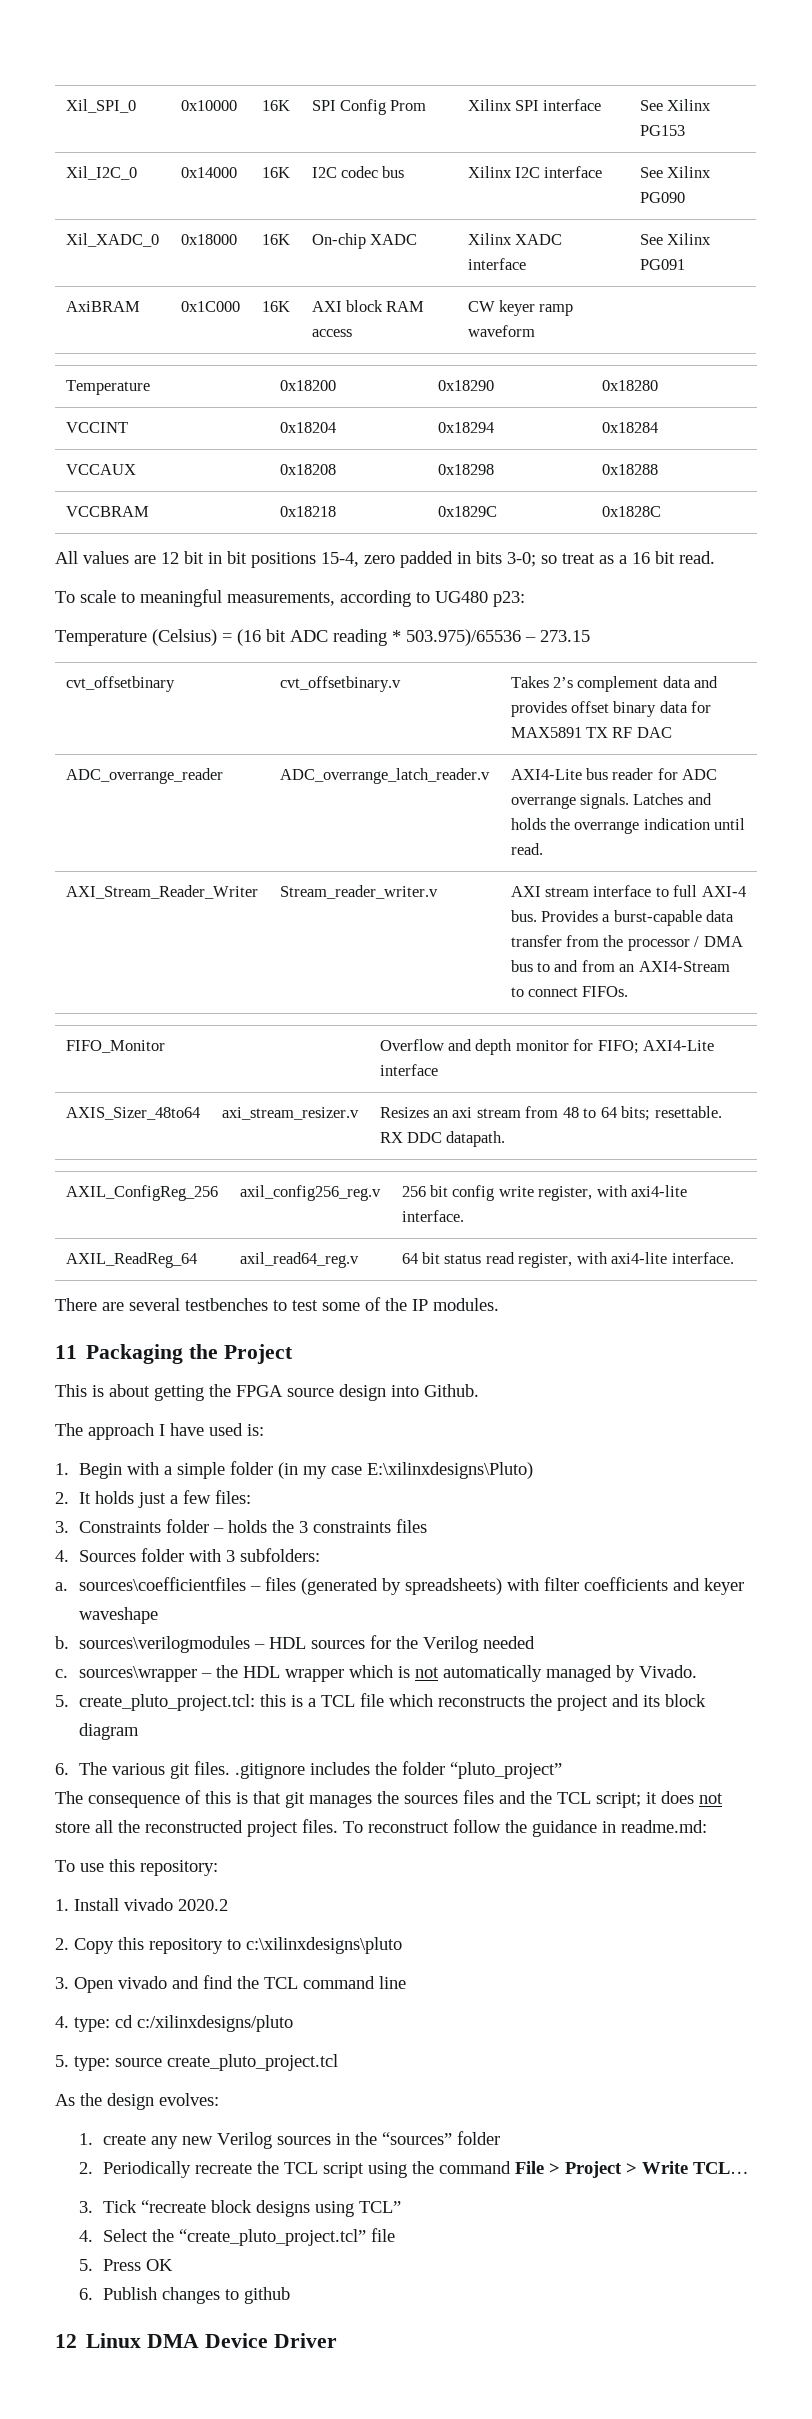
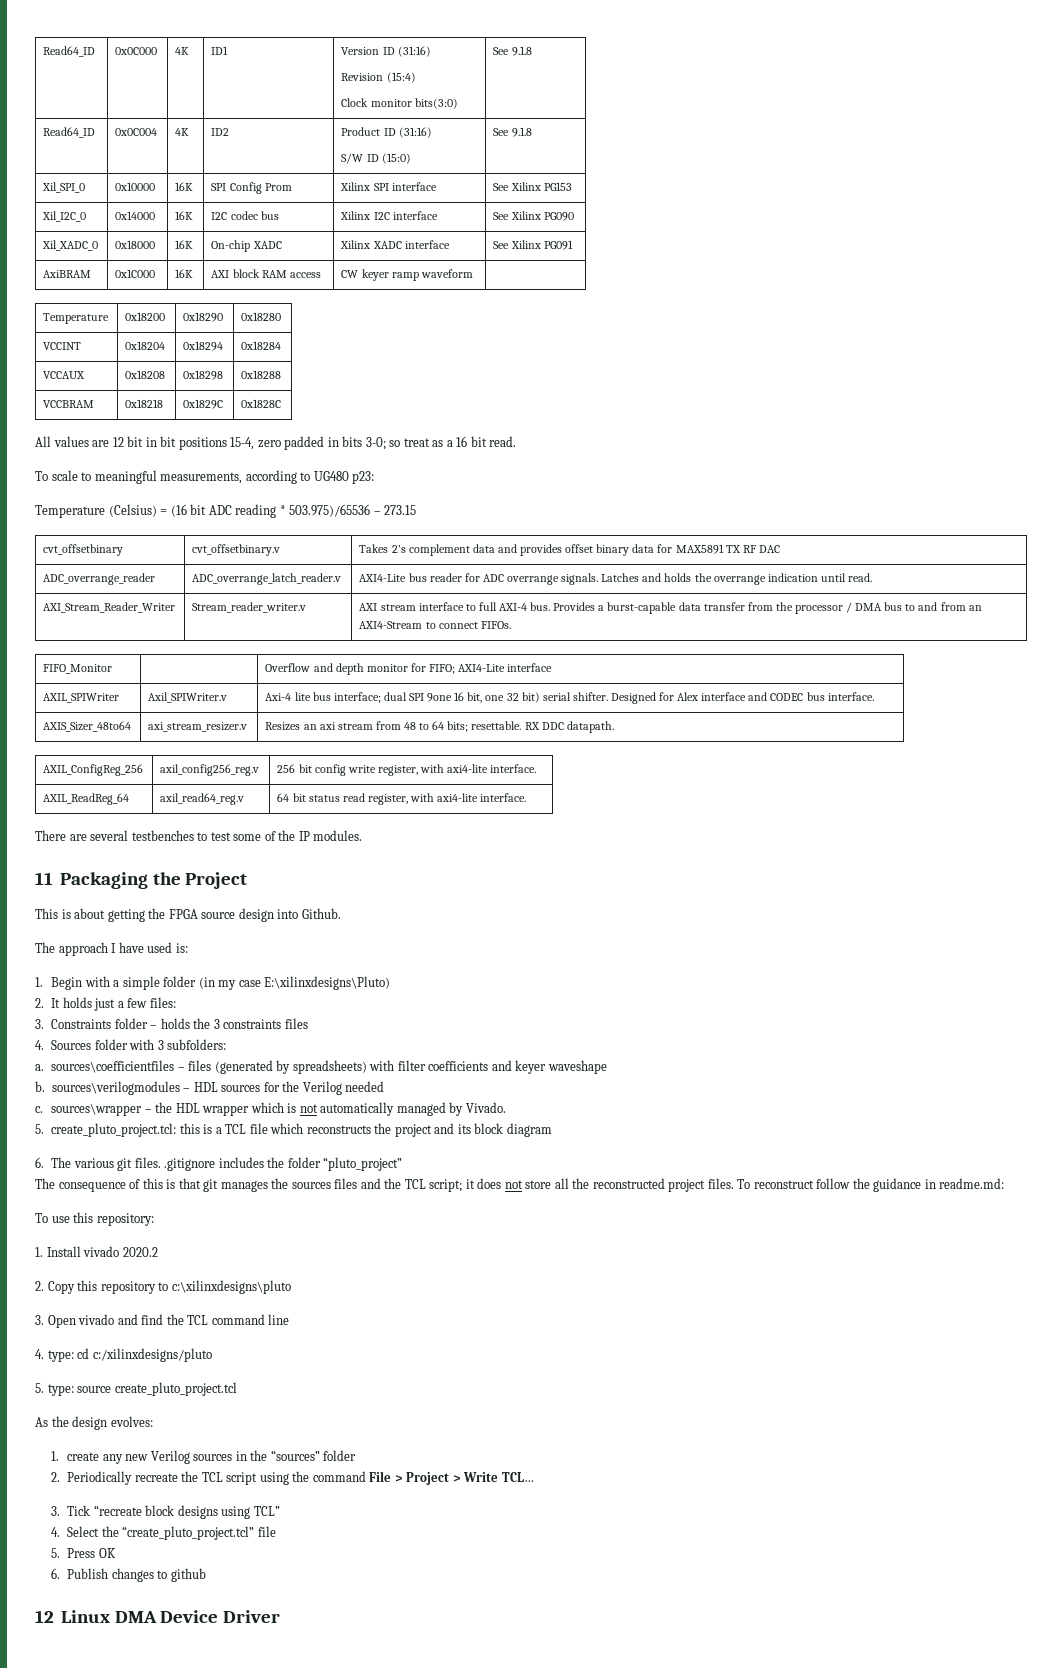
+ Read64_ID | 0x0C000 | 4K | ID1 | Version ID (31:16)
+ Revision (15:4)
+ Clock monitor bits(3:0) | See 9.1.8
+ Read64_ID | 0x0C004 | 4K | ID2 | Product ID (31:16)
+ S/W ID (15:0) | See 9.1.8
+ AXIL_SPIWriter | Axil_SPIWriter.v | Axi-4 lite bus interface; dual SPI 9one 16 bit, one 32 bit) serial shifter. Designed for Alex interface and CODEC bus interface.

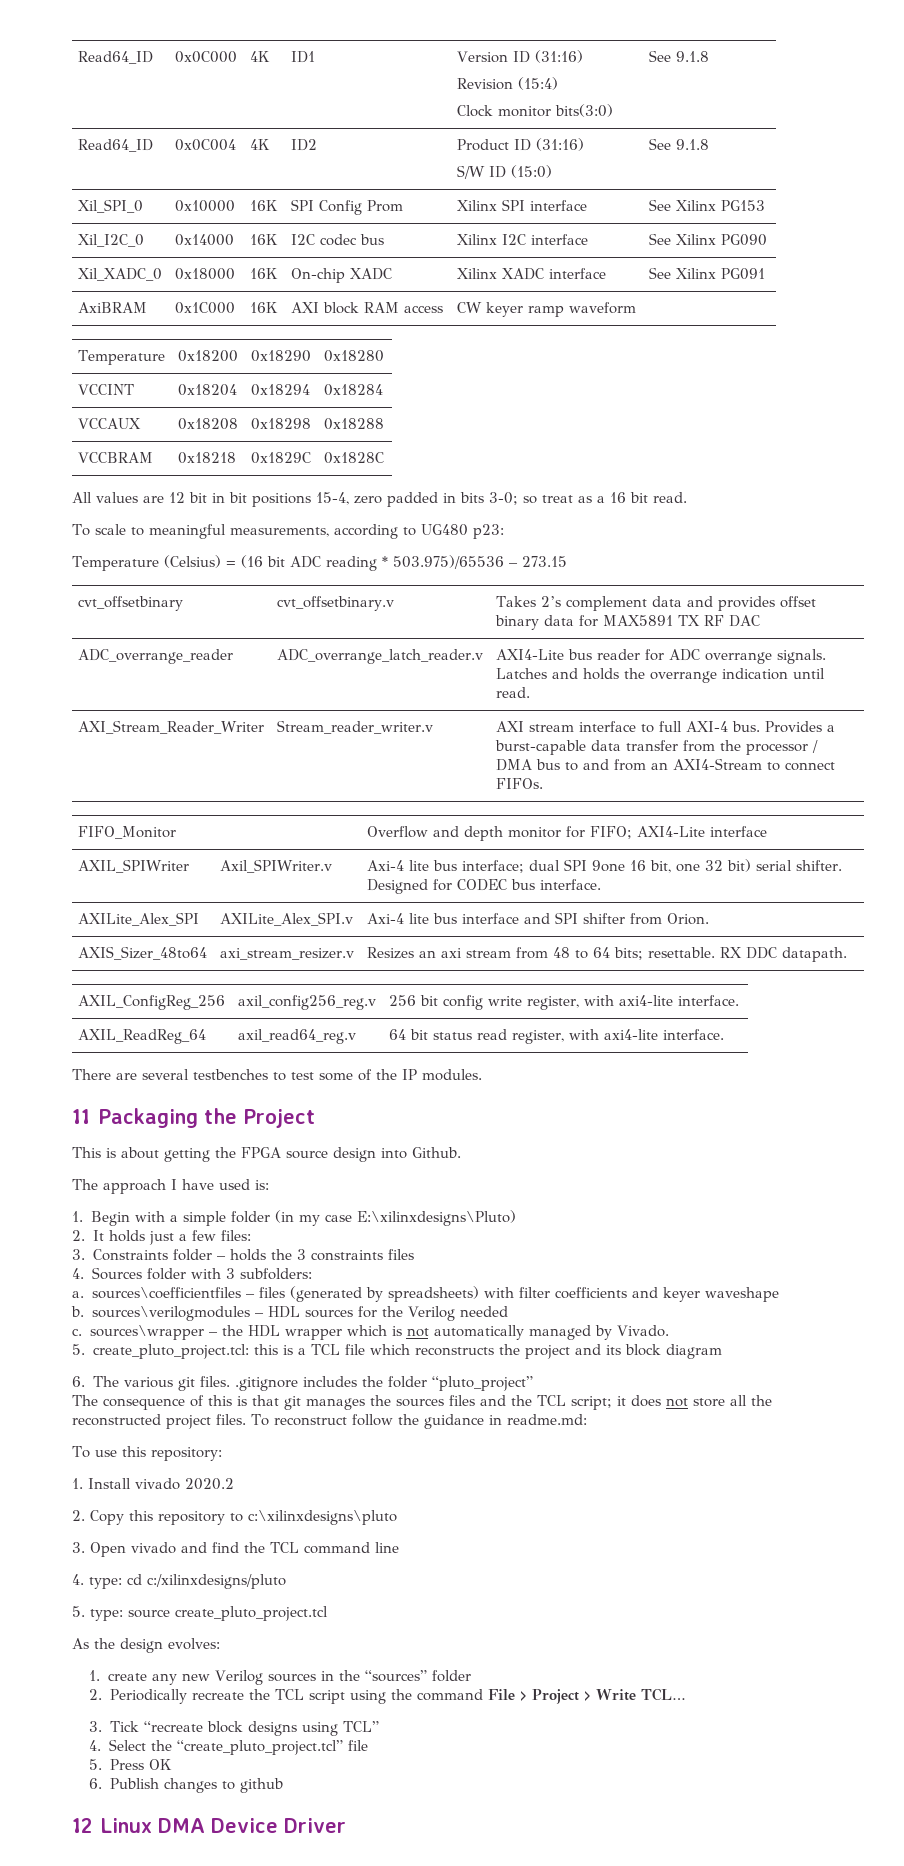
- AXIL_SPIWriter | Axil_SPIWriter.v | Axi-4 lite bus interface; dual SPI 9one 16 bit, one 32 bit) serial shifter. Designed for Alex interface and CODEC bus interface.
+ AXIL_SPIWriter | Axil_SPIWriter.v | Axi-4 lite bus interface; dual SPI 9one 16 bit, one 32 bit) serial shifter. Designed for CODEC bus interface.
+ AXILite_Alex_SPI | AXILite_Alex_SPI.v | Axi-4 lite bus interface and SPI shifter from Orion.

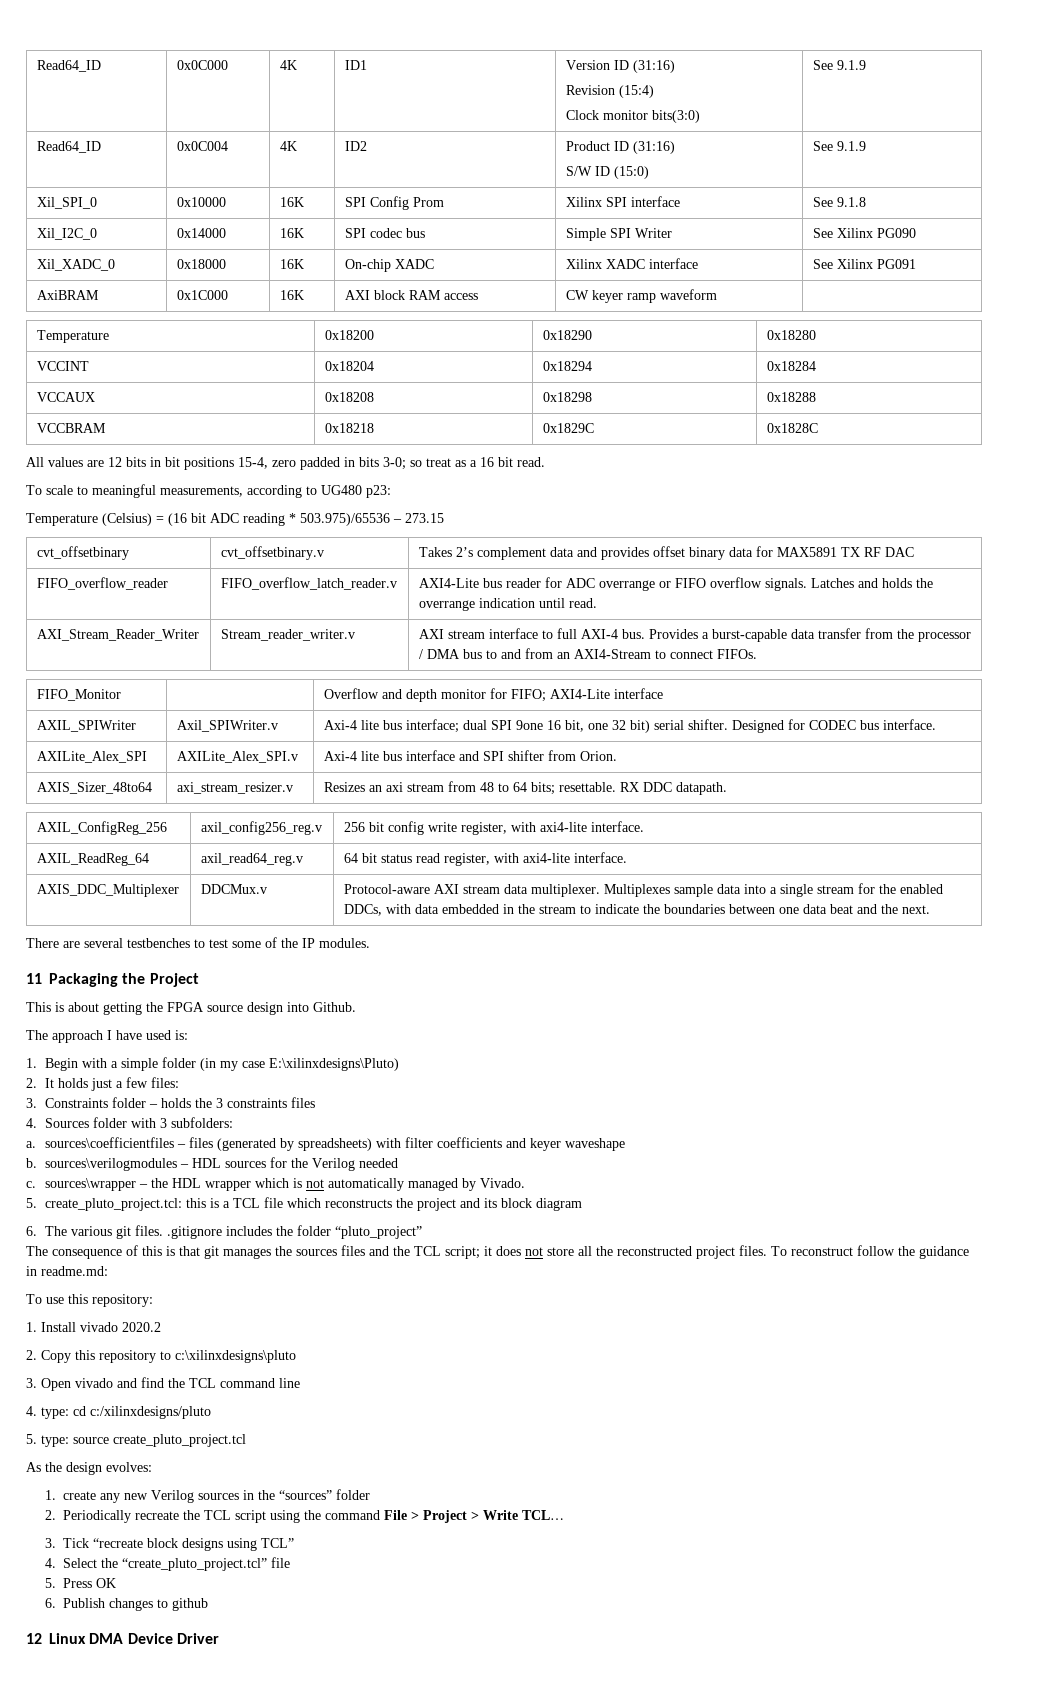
  Read64_ID | 0x0C000 | 4K | ID1 | Version ID (31:16)
  Revision (15:4)
- Clock monitor bits(3:0) | See 9.1.8
+ Clock monitor bits(3:0) | See 9.1.9
  Read64_ID | 0x0C004 | 4K | ID2 | Product ID (31:16)
- S/W ID (15:0) | See 9.1.8
+ S/W ID (15:0) | See 9.1.9
- Xil_SPI_0 | 0x10000 | 16K | SPI Config Prom | Xilinx SPI interface | See Xilinx PG153
+ Xil_SPI_0 | 0x10000 | 16K | SPI Config Prom | Xilinx SPI interface | See 9.1.8
- Xil_I2C_0 | 0x14000 | 16K | I2C codec bus | Xilinx I2C interface | See Xilinx PG090
+ Xil_I2C_0 | 0x14000 | 16K | SPI codec bus | Simple SPI Writer | See Xilinx PG090
- All values are 12 bit in bit positions 15-4, zero padded in bits 3-0; so treat as a 16 bit read.
+ All values are 12 bits in bit positions 15-4, zero padded in bits 3-0; so treat as a 16 bit read.
- ADC_overrange_reader | ADC_overrange_latch_reader.v | AXI4-Lite bus reader for ADC overrange signals. Latches and holds the overrange indication until read.
+ FIFO_overflow_reader | FIFO_overflow_latch_reader.v | AXI4-Lite bus reader for ADC overrange or FIFO overflow signals. Latches and holds the overrange indication until read.
+ AXIS_DDC_Multiplexer | DDCMux.v | Protocol-aware AXI stream data multiplexer. Multiplexes sample data into a single stream for the enabled DDCs, with data embedded in the stream to indicate the boundaries between one data beat and the next.

